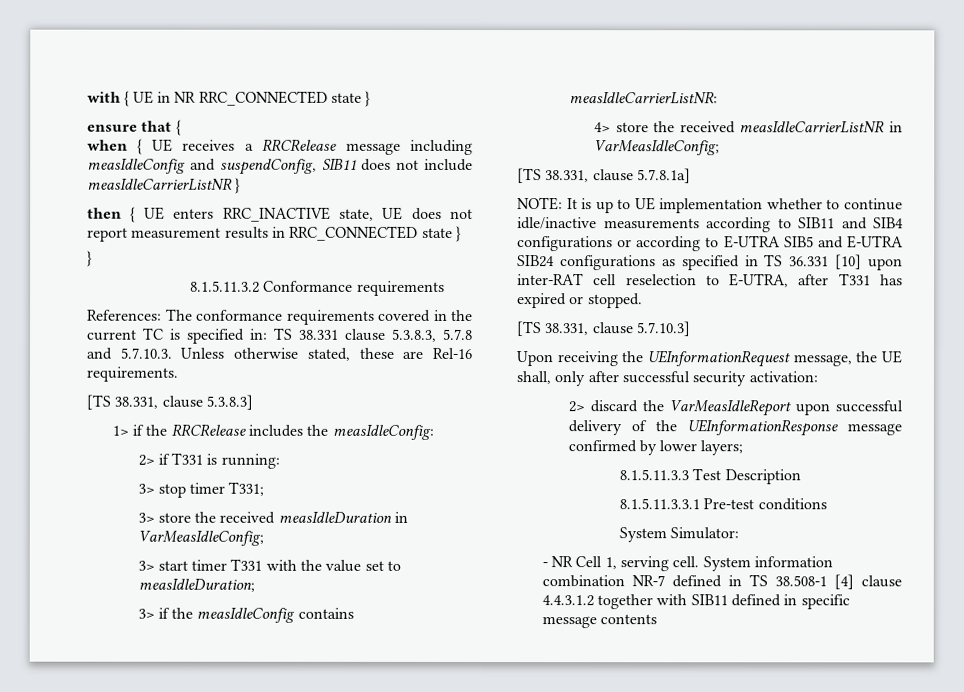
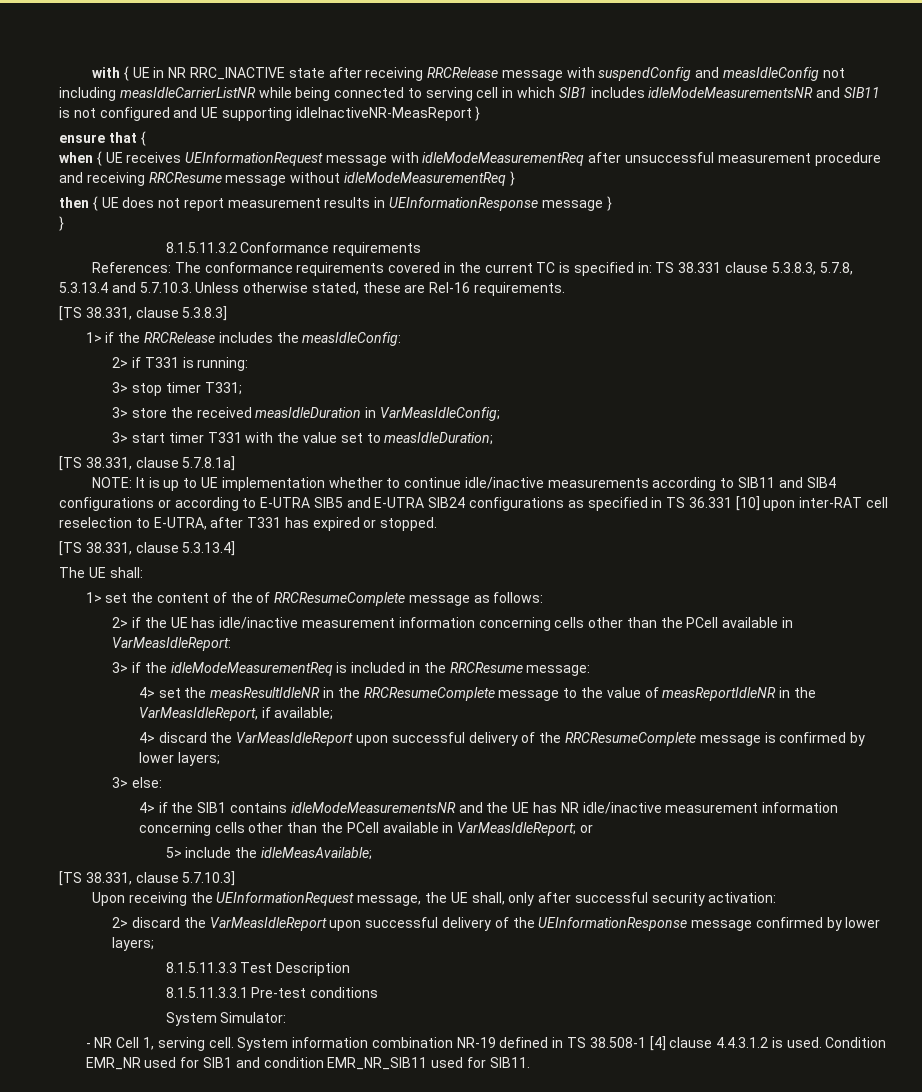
- with { UE in NR RRC_CONNECTED state }
+ with { UE in NR RRC_INACTIVE state after receiving RRCRelease message with suspendConfig and measIdleConfig not including measIdleCarrierListNR while being connected to serving cell in which SIB1 includes idleModeMeasurementsNR and SIB11 is not configured and UE supporting idleInactiveNR-MeasReport }
- when { UE receives a RRCRelease message including measIdleConfig and suspendConfig, SIB11 does not include measIdleCarrierListNR }
+ when { UE receives UEInformationRequest message with idleModeMeasurementReq after unsuccessful measurement procedure and receiving RRCResume message without idleModeMeasurementReq }
- then { UE enters RRC_INACTIVE state, UE does not report measurement results in RRC_CONNECTED state }
+ then { UE does not report measurement results in UEInformationResponse message }
- References: The conformance requirements covered in the current TC is specified in: TS 38.331 clause 5.3.8.3, 5.7.8 and 5.7.10.3. Unless otherwise stated, these are Rel-16 requirements.
+ References: The conformance requirements covered in the current TC is specified in: TS 38.331 clause 5.3.8.3, 5.7.8, 5.3.13.4 and 5.7.10.3. Unless otherwise stated, these are Rel-16 requirements.
- 3> if the measIdleConfig contains measIdleCarrierListNR:
- 4> store the received measIdleCarrierListNR in VarMeasIdleConfig;
+ [TS 38.331, clause 5.3.13.4]
+ The UE shall:
+ 1> set the content of the of RRCResumeComplete message as follows:
+ 2> if the UE has idle/inactive measurement information concerning cells other than the PCell available in VarMeasIdleReport:
+ 3> if the idleModeMeasurementReq is included in the RRCResume message:
+ 4> set the measResultIdleNR in the RRCResumeComplete message to the value of measReportIdleNR in the VarMeasIdleReport, if available;
+ 4> discard the VarMeasIdleReport upon successful delivery of the RRCResumeComplete message is confirmed by lower layers;
+ 3> else:
+ 4> if the SIB1 contains idleModeMeasurementsNR and the UE has NR idle/inactive measurement information concerning cells other than the PCell available in VarMeasIdleReport; or
+ 5> include the idleMeasAvailable;
- System information combination NR-7 defined in TS 38.508-1 [4] clause 4.4.3.1.2 together with SIB11 defined in specific message contents
+ System information combination NR-19 defined in TS 38.508-1 [4] clause 4.4.3.1.2 is used. Condition EMR_NR used for SIB1 and condition EMR_NR_SIB11 used for SIB11.

